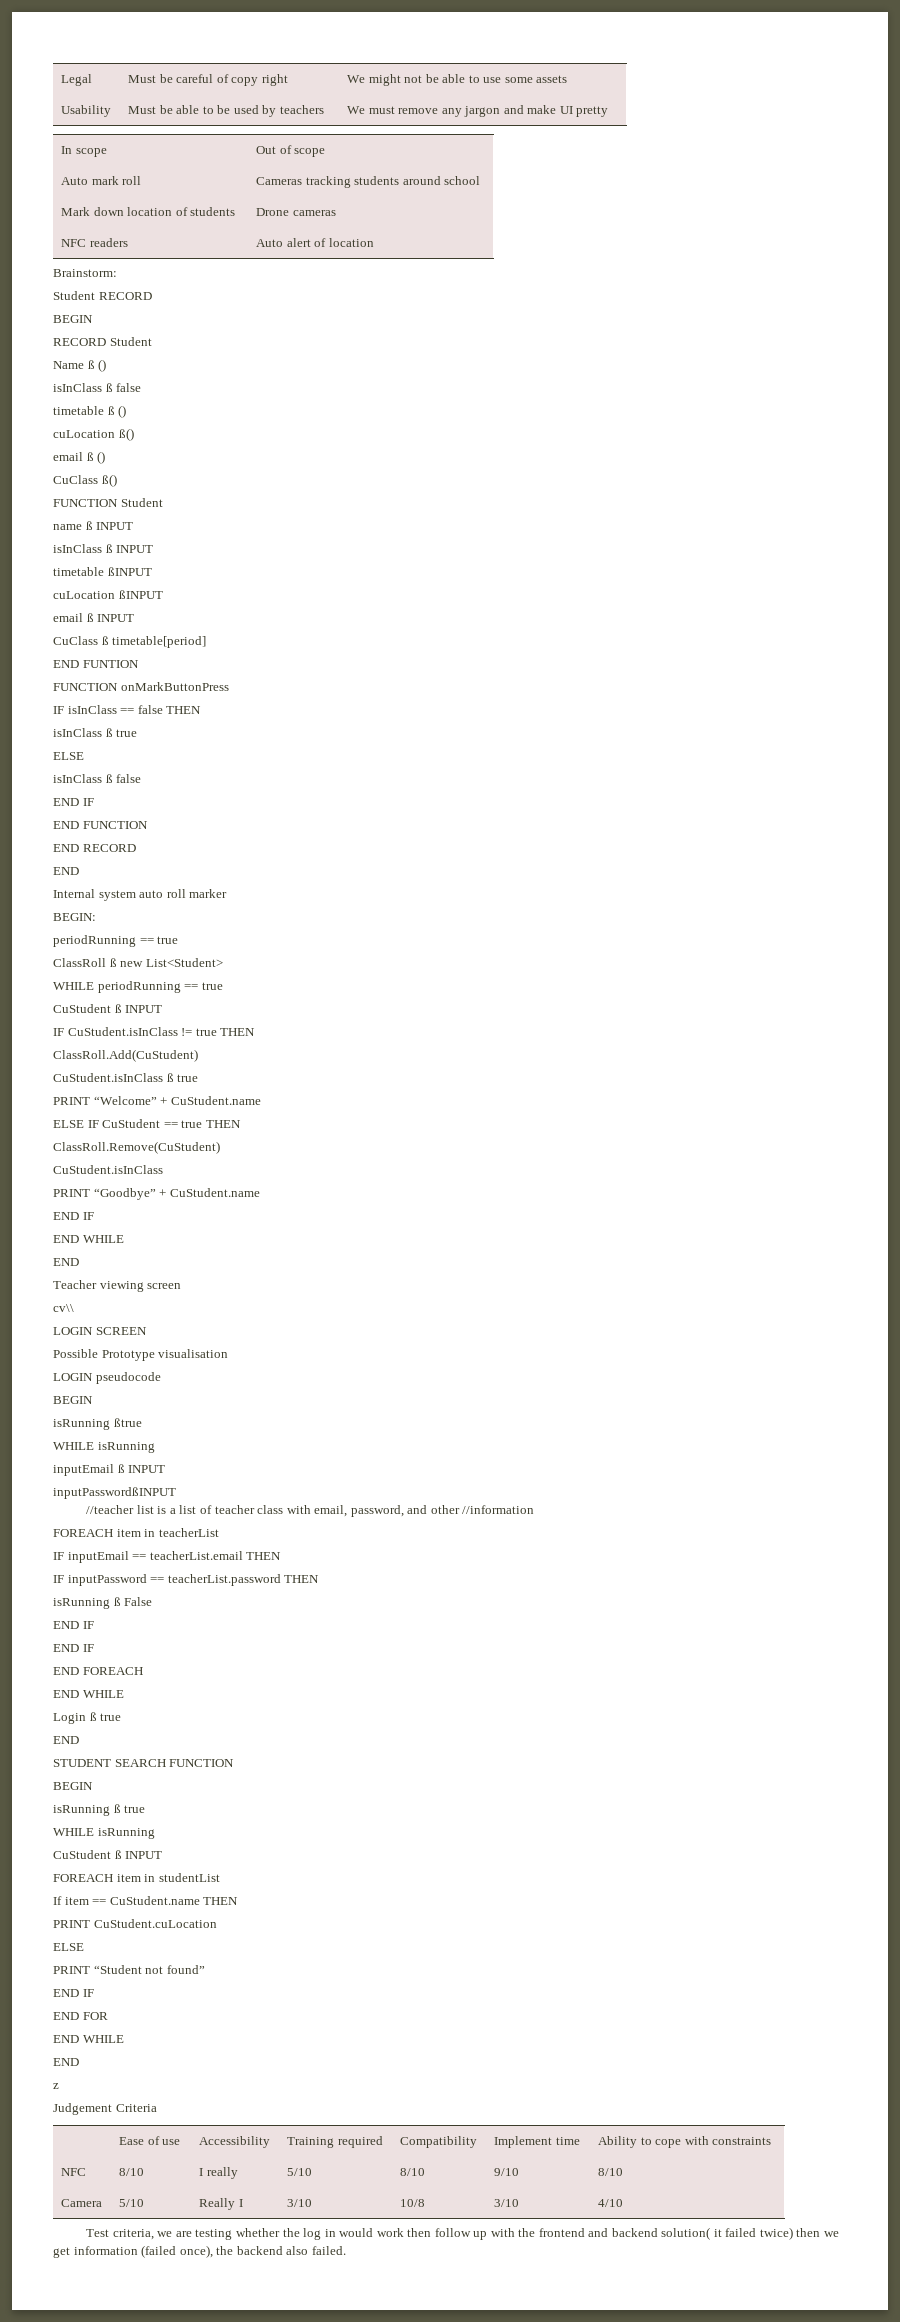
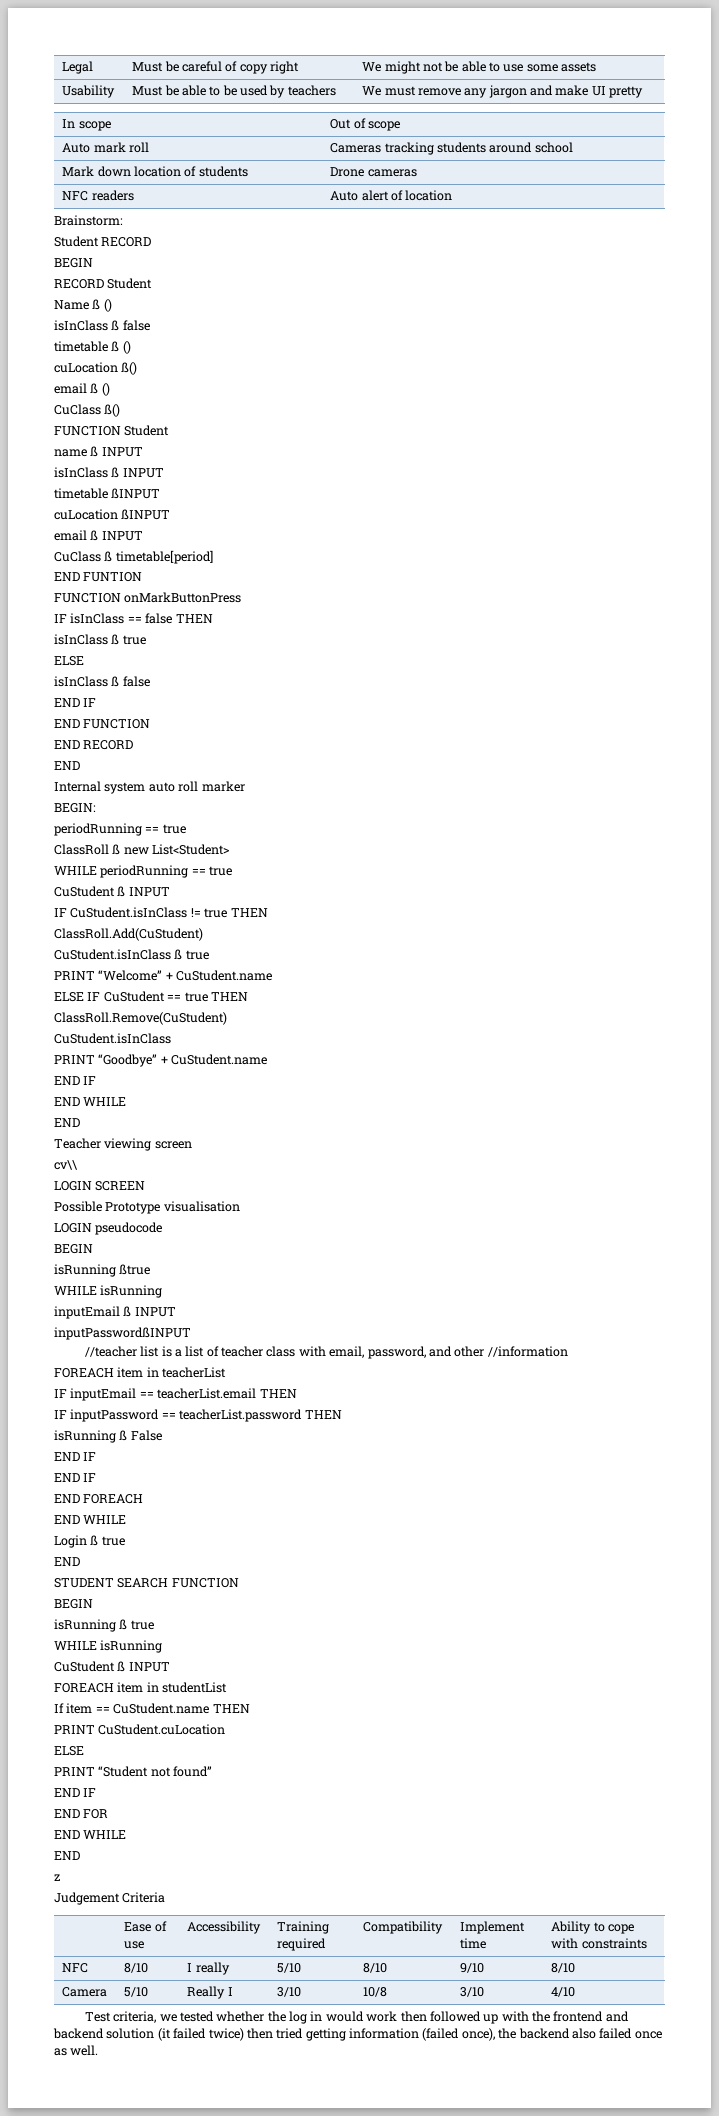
- Test criteria, we are testing whether the log in would work then follow up with the frontend and backend solution( it failed twice) then we get information (failed once), the backend also failed.
+ Test criteria, we tested whether the log in would work then followed up with the frontend and backend solution (it failed twice) then tried getting information (failed once), the backend also failed once as well.

